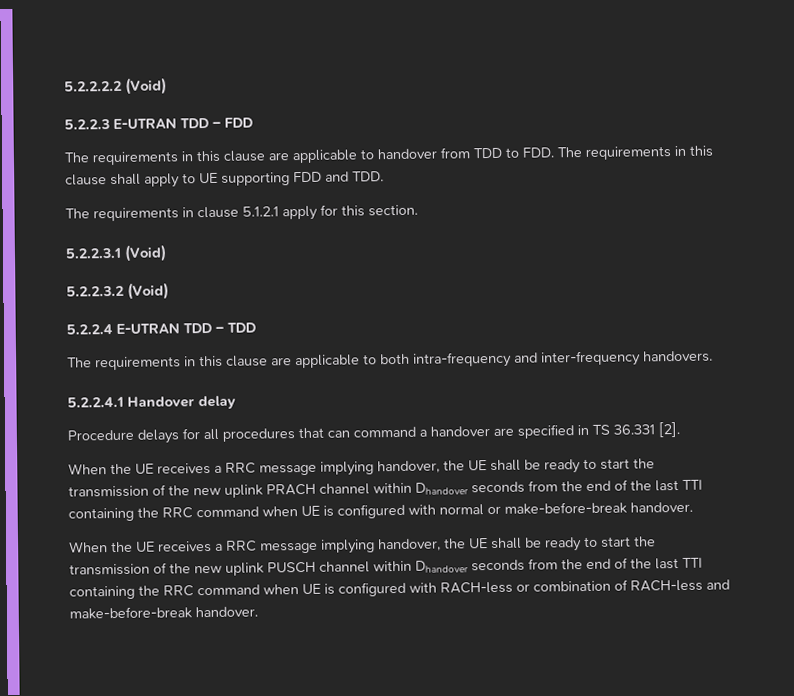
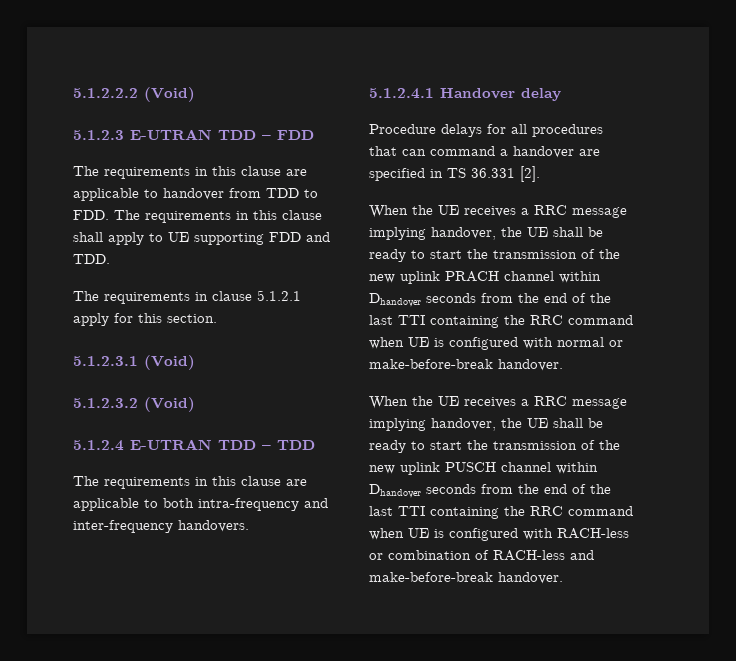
- 5.2.2.2.2 (Void)
- 5.2.2.3 E-UTRAN TDD – FDD
+ 5.1.2.2.2 (Void)
+ 5.1.2.3 E-UTRAN TDD – FDD
- 5.2.2.3.1 (Void)
- 5.2.2.3.2 (Void)
- 5.2.2.4 E-UTRAN TDD – TDD
+ 5.1.2.3.1 (Void)
+ 5.1.2.3.2 (Void)
+ 5.1.2.4 E-UTRAN TDD – TDD
- 5.2.2.4.1 Handover delay
+ 5.1.2.4.1 Handover delay

